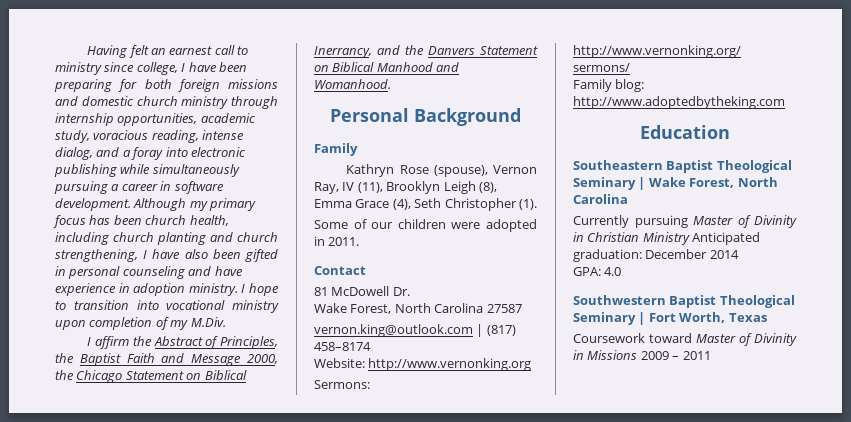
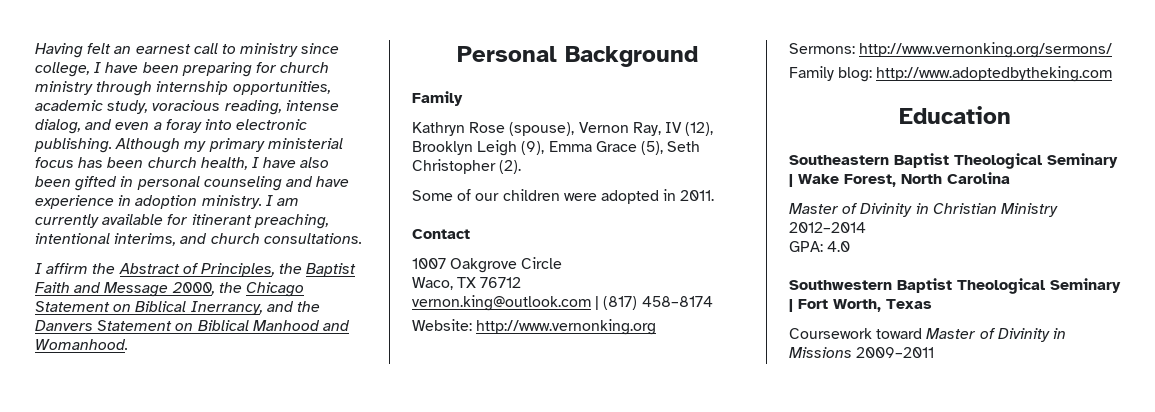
- Having felt an earnest call to ministry since college, I have been preparing for both foreign missions and domestic church ministry through internship opportunities, academic study, voracious reading, intense dialog, and a foray into electronic publishing while simultaneously pursuing a career in software development.
+ Having felt an earnest call to ministry since college, I have been preparing for church ministry through internship opportunities, academic study, voracious reading, intense dialog, and even a foray into electronic publishing.
- Although my primary focus has been church health, including church planting and church strengthening, I have also been gifted in personal counseling and have experience in adoption ministry.
+ Although my primary ministerial focus has been church health, I have also been gifted in personal counseling and have experience in adoption ministry.
- I hope to transition into vocational ministry upon completion of my M.Div.
+ I am currently available for itinerant preaching, intentional interims, and church consultations.
- Kathryn Rose (spouse), Vernon Ray, IV (11), Brooklyn Leigh (8), Emma Grace (4), Seth Christopher (1).
+ Kathryn Rose (spouse), Vernon Ray, IV (12), Brooklyn Leigh (9), Emma Grace (5), Seth Christopher (2).
- 81 McDowell Dr.
- Wake Forest, North Carolina 27587
+ 1007 Oakgrove Circle
+ Waco, TX 76712
- Currently pursuing Master of Divinity in Christian Ministry Anticipated graduation: December 2014
+ Master of Divinity in Christian Ministry 2012–2014
- Coursework toward Master of Divinity in Missions 2009 – 2011
+ Coursework toward Master of Divinity in Missions 2009–2011

